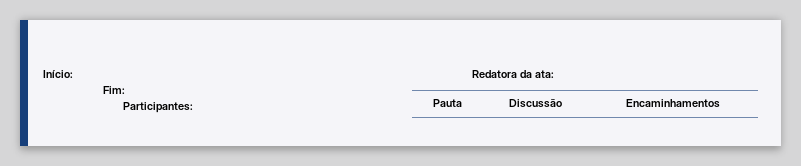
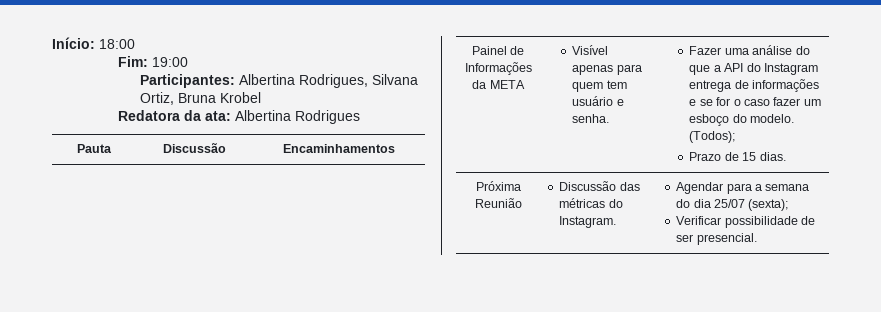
- Início:
+ Início: 18:00
- Fim:
+ Fim: 19:00
- Participantes:
+ Participantes: Albertina Rodrigues, Silvana Ortiz, Bruna Krobel
- Redatora da ata:
+ Redatora da ata: Albertina Rodrigues
+ Painel de Informações da META | Visível apenas para quem tem usuário e senha. | Fazer uma análise do que a API do Instagram entrega de informações e se for o caso fazer um esboço do modelo. (Todos);
+ Prazo de 15 dias.
+ Próxima Reunião | Discussão das métricas do Instagram. | Agendar para a semana do dia 25/07 (sexta);
+ Verificar possibilidade de ser presencial.

